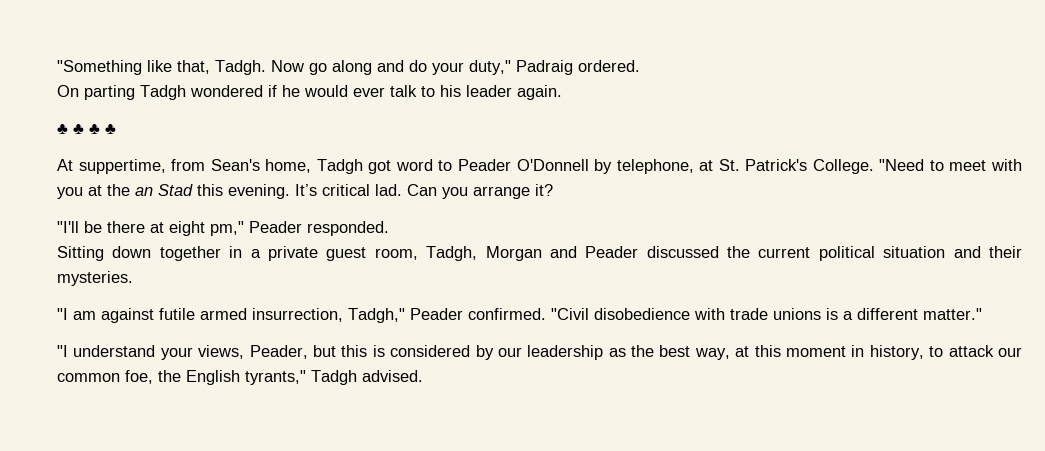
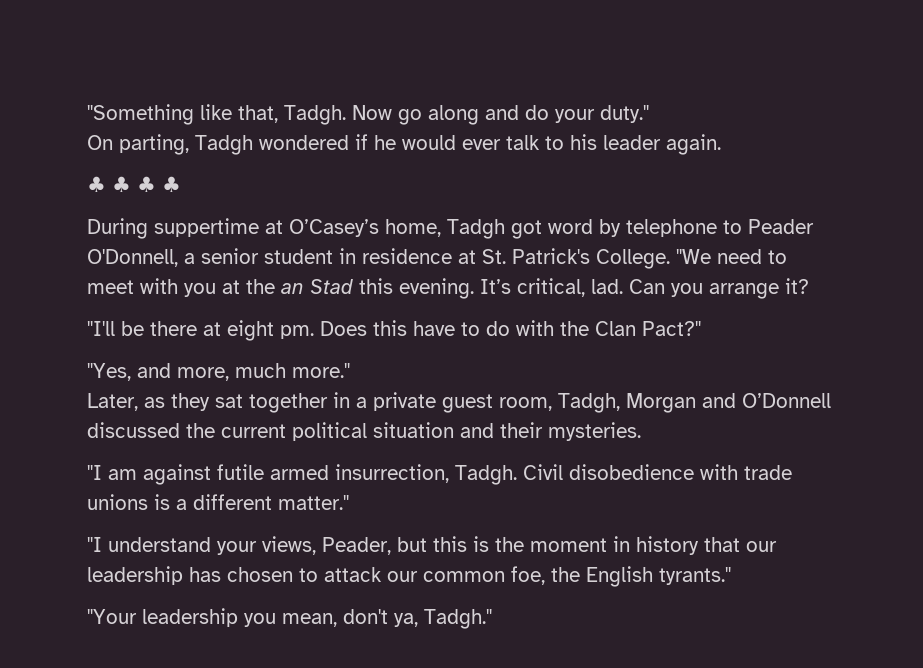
- Now go along and do your duty," Padraig ordered.
+ Now go along and do your duty."
- On parting Tadgh wondered if he would ever talk to his leader again.
+ On parting, Tadgh wondered if he would ever talk to his leader again.
- At suppertime, from Sean's home, Tadgh got word to Peader O'Donnell by telephone, at St. Patrick's College.
+ During suppertime at O’Casey’s home, Tadgh got word by telephone to Peader O'Donnell, a senior student in residence at St. Patrick's College.
- "Need to meet with you at the an Stad this evening.
+ "We need to meet with you at the an Stad this evening.
- It’s critical lad.
+ It’s critical, lad.
- "I'll be there at eight pm," Peader responded.
- Sitting down together in a private guest room, Tadgh, Morgan and Peader discussed the current political situation and their mysteries.
+ "I'll be there at eight pm. Does this have to do with the Clan Pact?"
+ "Yes, and more, much more."
+ Later, as they sat together in a private guest room, Tadgh, Morgan and O’Donnell discussed the current political situation and their mysteries.
- "I am against futile armed insurrection, Tadgh," Peader confirmed. "Civil disobedience with trade unions is a different matter."
+ "I am against futile armed insurrection, Tadgh. Civil disobedience with trade unions is a different matter."
- "I understand your views, Peader, but this is considered by our leadership as the best way, at this moment in history, to attack our common foe, the English tyrants," Tadgh advised.
+ "I understand your views, Peader, but this is the moment in history that our leadership has chosen to attack our common foe, the English tyrants."
+ "Your leadership you mean, don't ya, Tadgh."

